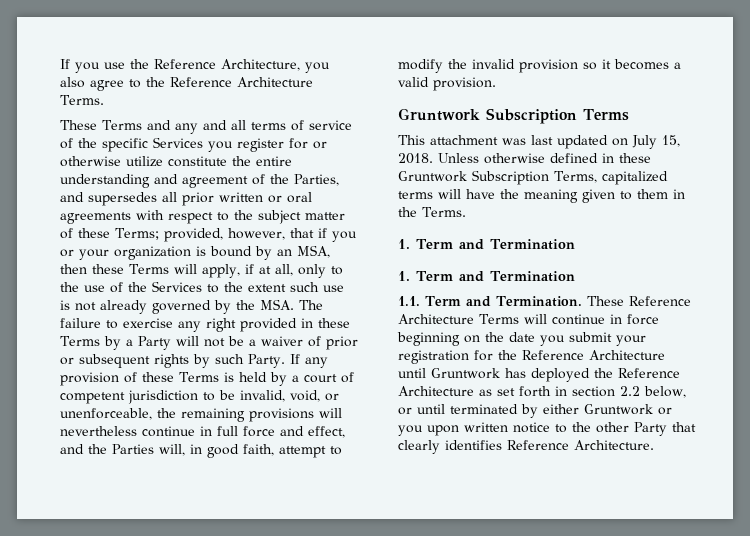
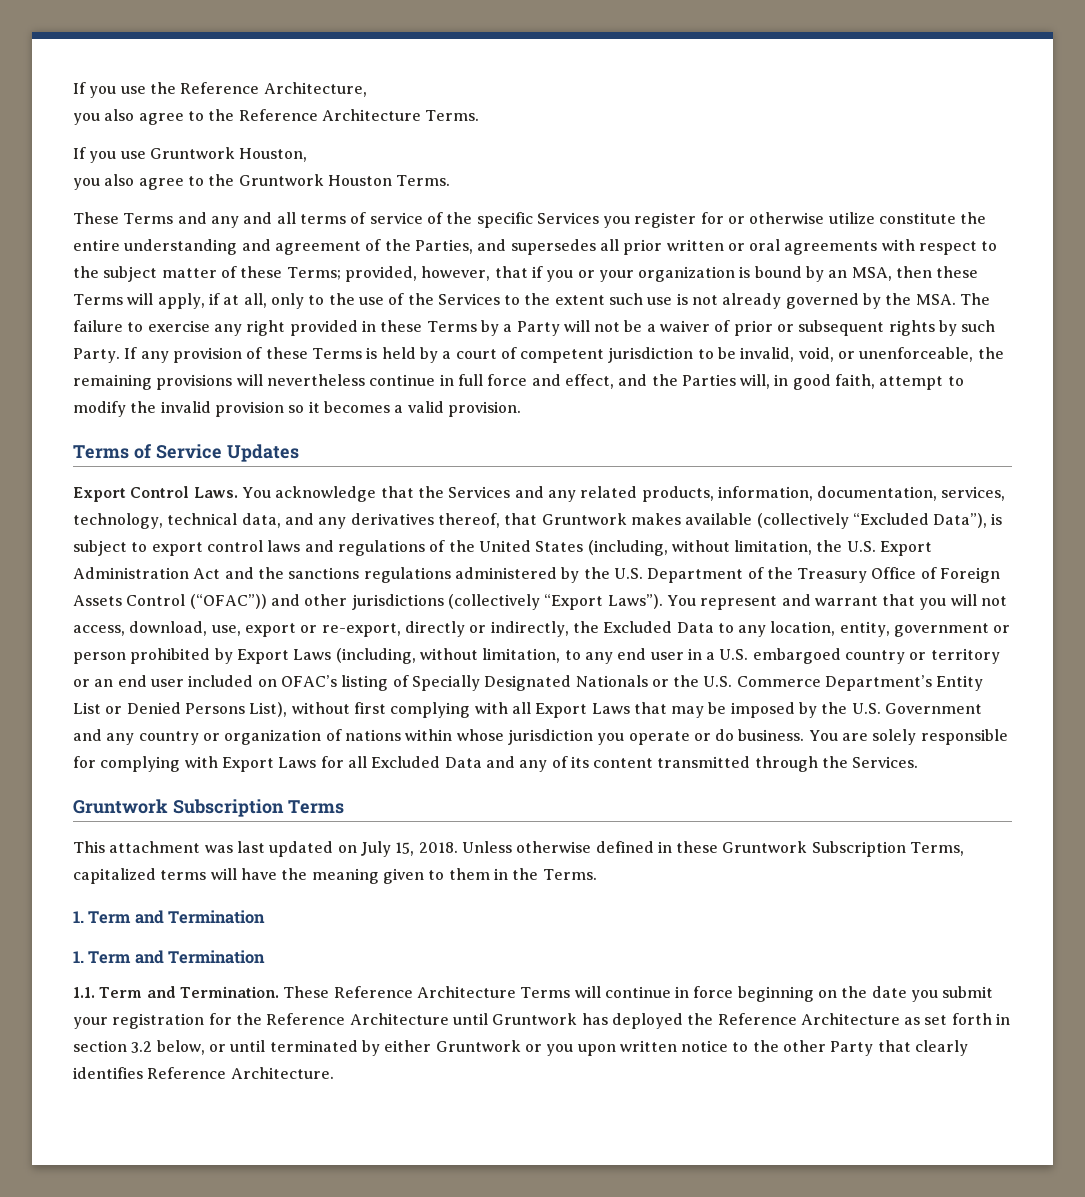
- If you use the Reference Architecture, you also agree to the Reference Architecture Terms.
+ If you use the Reference Architecture,
+ you also agree to the Reference Architecture Terms.
+ If you use Gruntwork Houston,
+ you also agree to the Gruntwork Houston Terms.
+ Terms of Service Updates
+ Export Control Laws. You acknowledge that the Services and any related products, information, documentation, services, technology, technical data, and any derivatives thereof, that Gruntwork makes available (collectively “Excluded Data”), is subject to export control laws and regulations of the United States (including, without limitation, the U.S. Export Administration Act and the sanctions regulations administered by the U.S. Department of the Treasury Office of Foreign Assets Control (“OFAC”)) and other jurisdictions (collectively “Export Laws”). You represent and warrant that you will not access, download, use, export or re-export, directly or indirectly, the Excluded Data to any location, entity, government or person prohibited by Export Laws (including, without limitation, to any end user in a U.S. embargoed country or territory or an end user included on OFAC’s listing of Specially Designated Nationals or the U.S. Commerce Department’s Entity List or Denied Persons List), without first complying with all Export Laws that may be imposed by the U.S. Government and any country or organization of nations within whose jurisdiction you operate or do business. You are solely responsible for complying with Export Laws for all Excluded Data and any of its content transmitted through the Services.
- These Reference Architecture Terms will continue in force beginning on the date you submit your registration for the Reference Architecture until Gruntwork has deployed the Reference Architecture as set forth in section 2.2 below, or until terminated by either Gruntwork or you upon written notice to the other Party that clearly identifies Reference Architecture.
+ These Reference Architecture Terms will continue in force beginning on the date you submit your registration for the Reference Architecture until Gruntwork has deployed the Reference Architecture as set forth in section 3.2 below, or until terminated by either Gruntwork or you upon written notice to the other Party that clearly identifies Reference Architecture.

